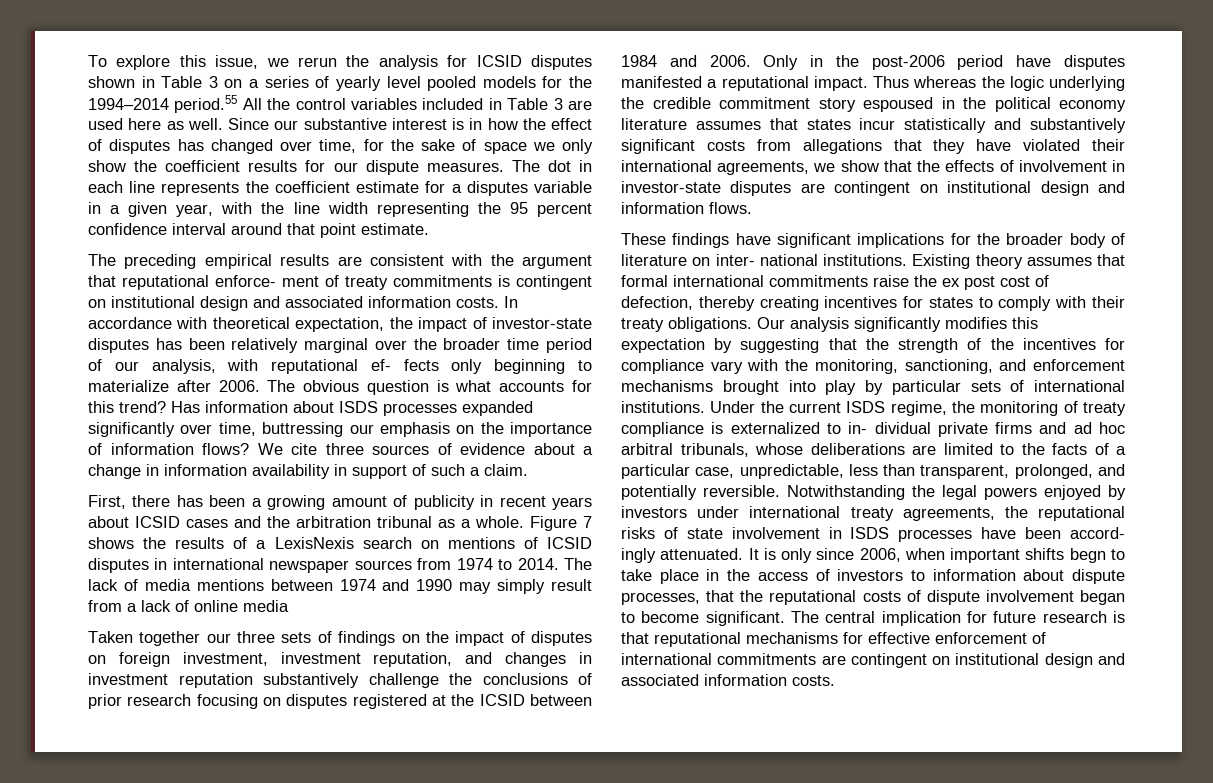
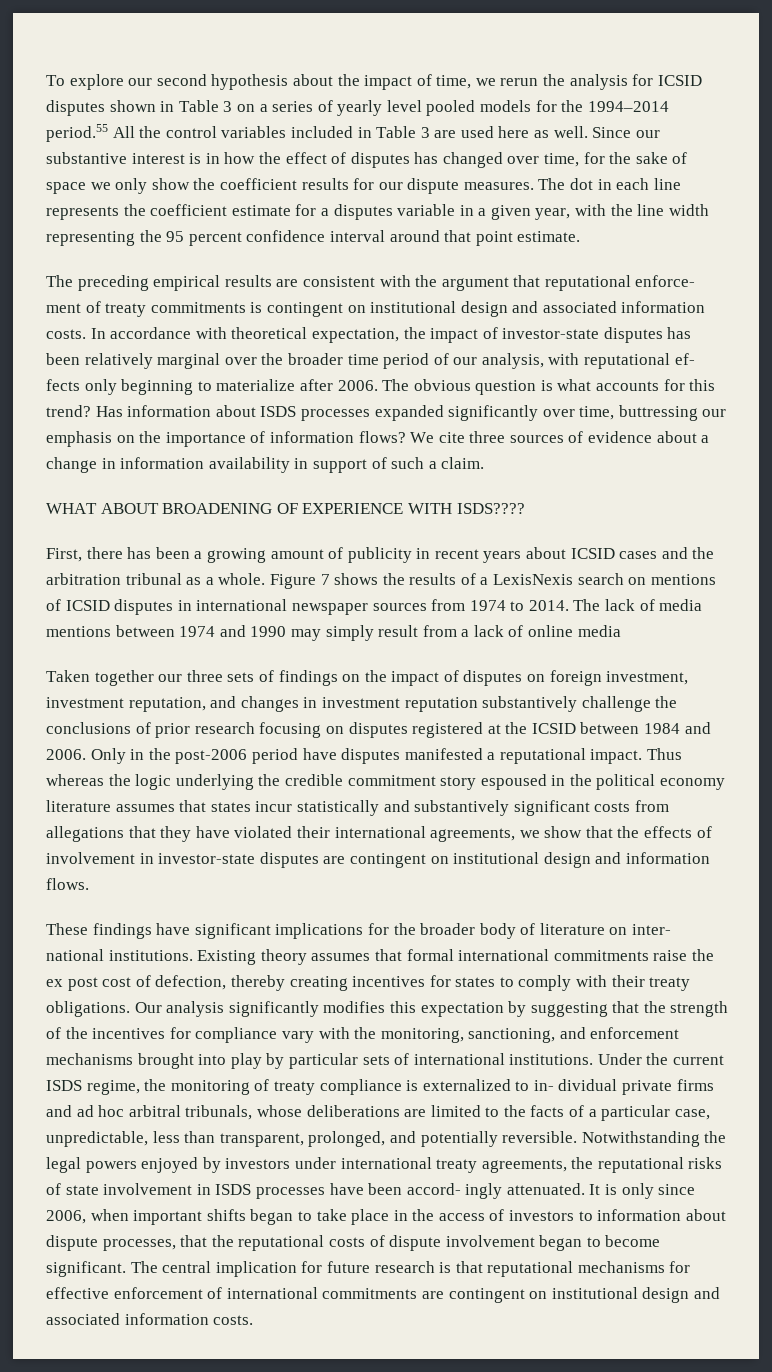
- To explore this issue, we rerun the analysis for ICSID disputes shown in Table 3 on a series of yearly level pooled models for the 1994–2014 period.55 All the control variables included in Table 3 are used here as well.
+ To explore our second hypothesis about the impact of time, we rerun the analysis for ICSID disputes shown in Table 3 on a series of yearly level pooled models for the 1994–2014 period.55 All the control variables included in Table 3 are used here as well.
+ WHAT ABOUT BROADENING OF EXPERIENCE WITH ISDS????
- It is only since 2006, when important shifts begn to take place in the access of investors to information about dispute processes, that the reputational costs of dispute involvement began to become significant.
+ It is only since 2006, when important shifts began to take place in the access of investors to information about dispute processes, that the reputational costs of dispute involvement began to become significant.

